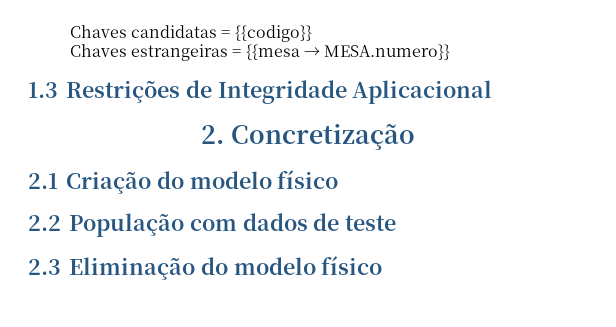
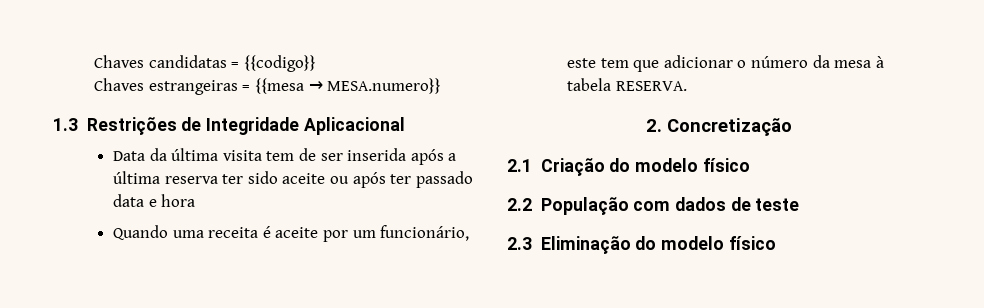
+ Data da última visita tem de ser inserida após a última reserva ter sido aceite ou após ter passado data e hora
+ Quando uma receita é aceite por um funcionário, este tem que adicionar o número da mesa à tabela RESERVA.

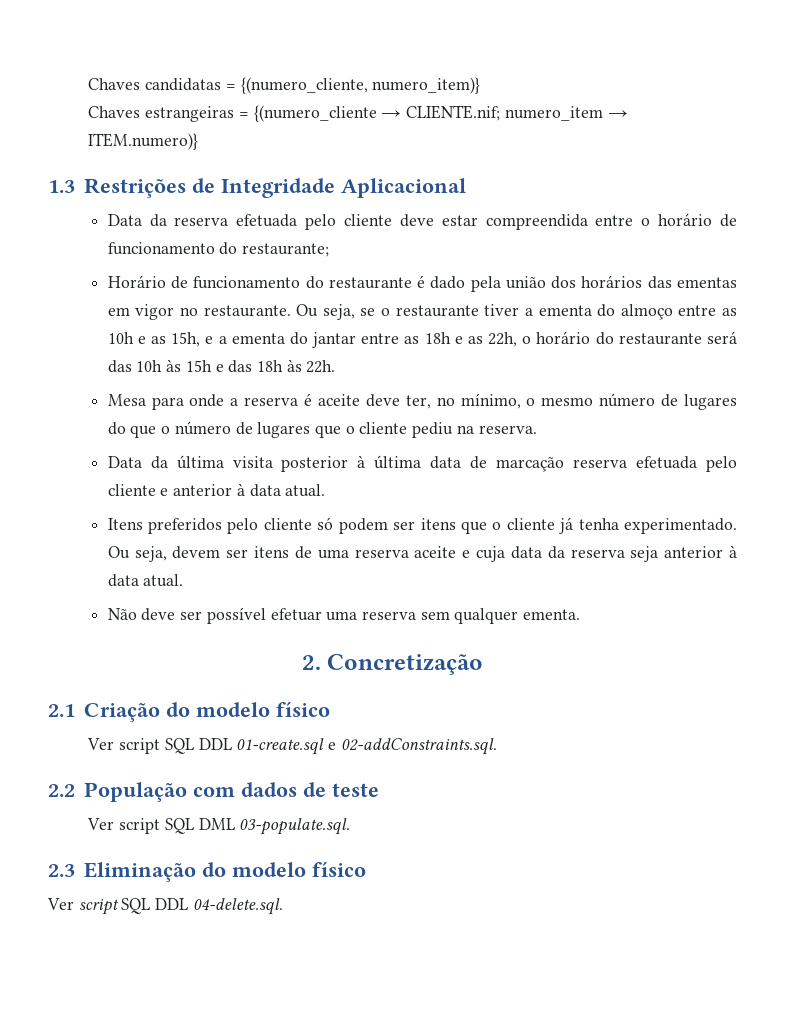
- Chaves candidatas = {{codigo}}
+ Chaves candidatas = {(numero_cliente, numero_item)}
- Chaves estrangeiras = {{mesa → MESA.numero}}
+ Chaves estrangeiras = {(numero_cliente → CLIENTE.nif; numero_item → ITEM.numero)}
- Data da última visita tem de ser inserida após a última reserva ter sido aceite ou após ter passado data e hora
- Quando uma receita é aceite por um funcionário, este tem que adicionar o número da mesa à tabela RESERVA.
+ Data da reserva efetuada pelo cliente deve estar compreendida entre o horário de funcionamento do restaurante;
+ Horário de funcionamento do restaurante é dado pela união dos horários das ementas em vigor no restaurante. Ou seja, se o restaurante tiver a ementa do almoço entre as 10h e as 15h, e a ementa do jantar entre as 18h e as 22h, o horário do restaurante será das 10h às 15h e das 18h às 22h.
+ Mesa para onde a reserva é aceite deve ter, no mínimo, o mesmo número de lugares do que o número de lugares que o cliente pediu na reserva.
+ Data da última visita posterior à última data de marcação reserva efetuada pelo cliente e anterior à data atual.
+ Itens preferidos pelo cliente só podem ser itens que o cliente já tenha experimentado. Ou seja, devem ser itens de uma reserva aceite e cuja data da reserva seja anterior à data atual.
+ Não deve ser possível efetuar uma reserva sem qualquer ementa.
+ Ver script SQL DDL 01-create.sql e 02-addConstraints.sql.
+ Ver script SQL DML 03-populate.sql.
+ Ver script SQL DDL 04-delete.sql.

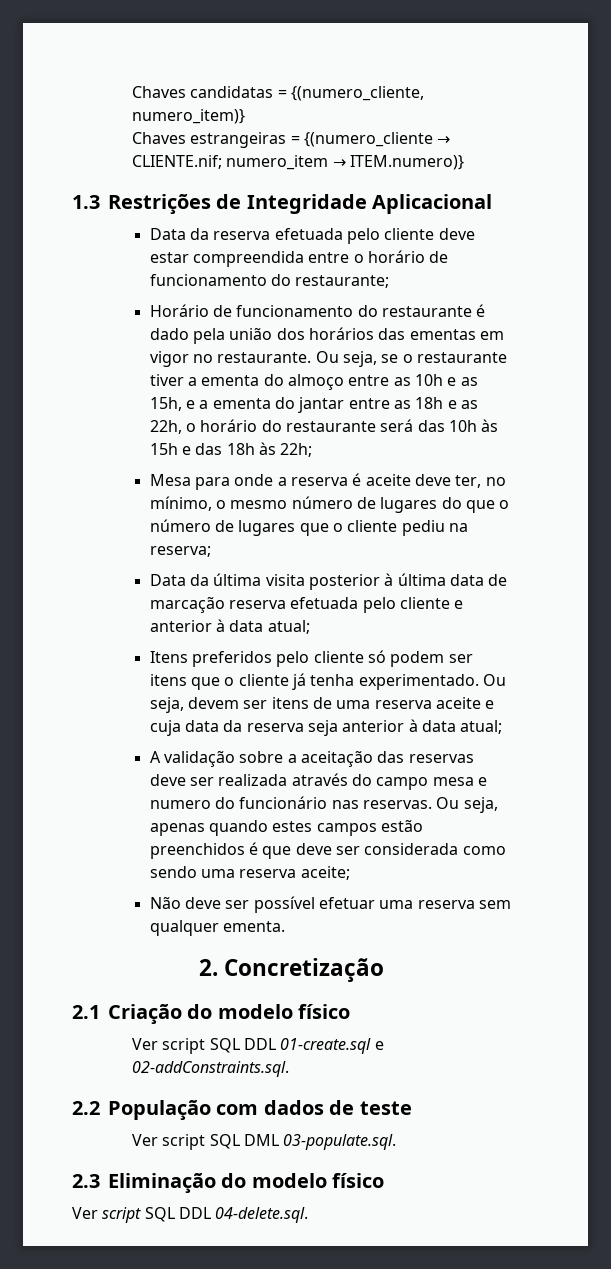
- Ou seja, se o restaurante tiver a ementa do almoço entre as 10h e as 15h, e a ementa do jantar entre as 18h e as 22h, o horário do restaurante será das 10h às 15h e das 18h às 22h.
+ Ou seja, se o restaurante tiver a ementa do almoço entre as 10h e as 15h, e a ementa do jantar entre as 18h e as 22h, o horário do restaurante será das 10h às 15h e das 18h às 22h;
- Mesa para onde a reserva é aceite deve ter, no mínimo, o mesmo número de lugares do que o número de lugares que o cliente pediu na reserva.
+ Mesa para onde a reserva é aceite deve ter, no mínimo, o mesmo número de lugares do que o número de lugares que o cliente pediu na reserva;
- Data da última visita posterior à última data de marcação reserva efetuada pelo cliente e anterior à data atual.
+ Data da última visita posterior à última data de marcação reserva efetuada pelo cliente e anterior à data atual;
- Ou seja, devem ser itens de uma reserva aceite e cuja data da reserva seja anterior à data atual.
+ Ou seja, devem ser itens de uma reserva aceite e cuja data da reserva seja anterior à data atual;
+ A validação sobre a aceitação das reservas deve ser realizada através do campo mesa e numero do funcionário nas reservas. Ou seja, apenas quando estes campos estão preenchidos é que deve ser considerada como sendo uma reserva aceite;

